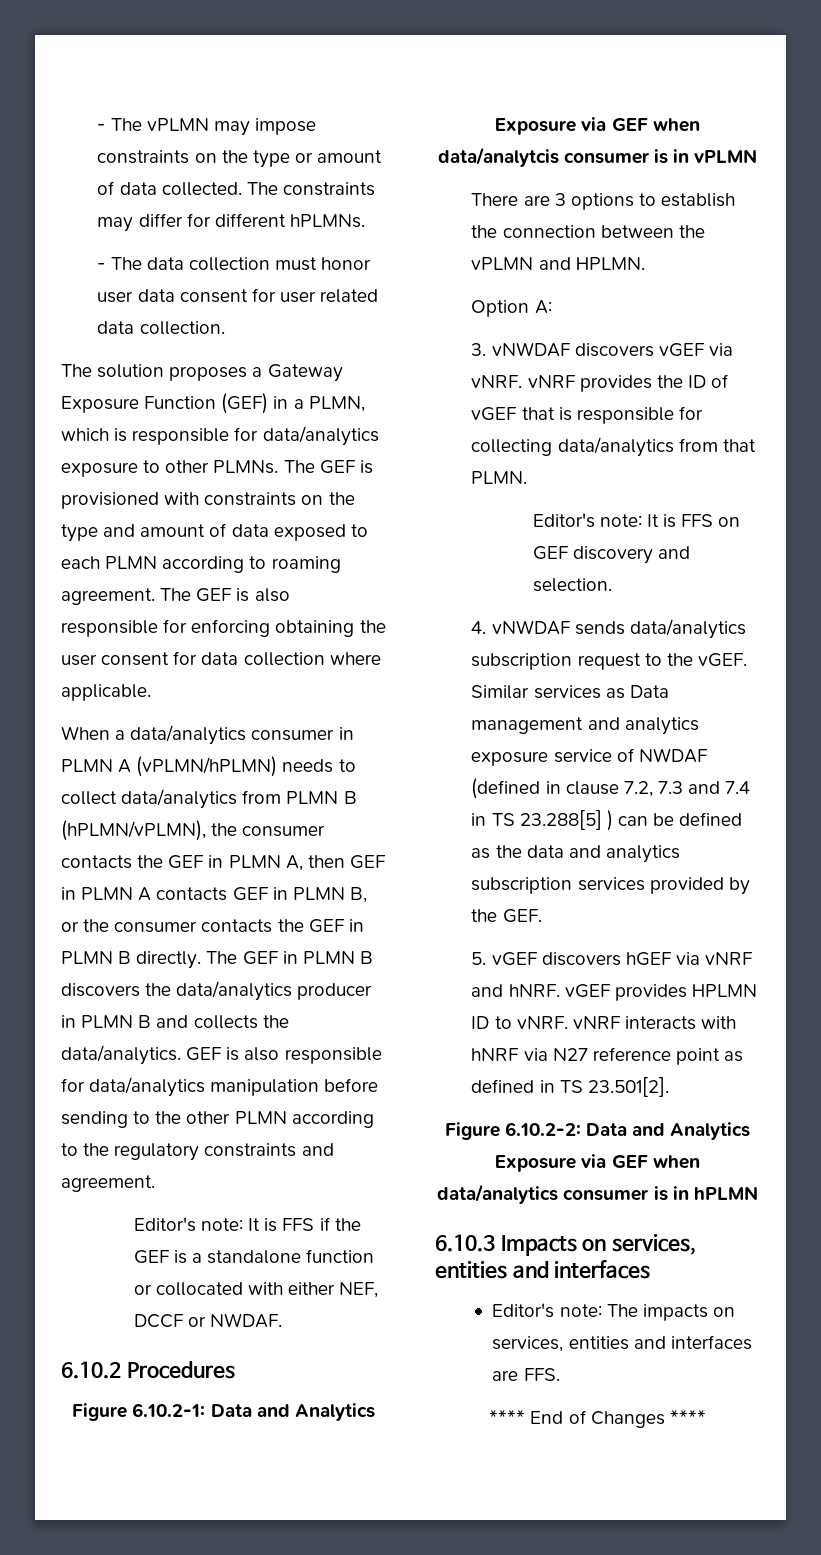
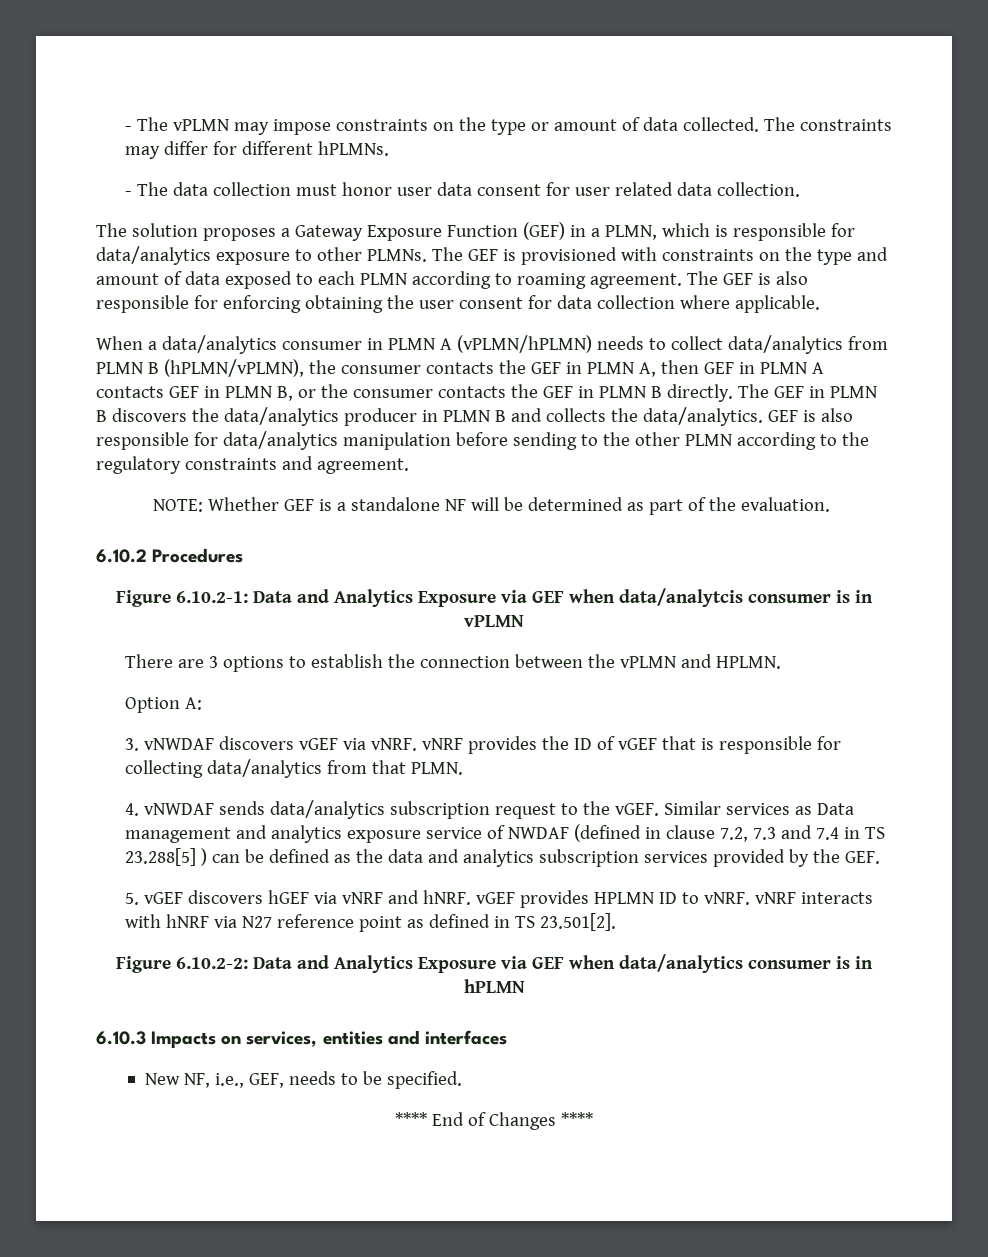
- Editor's note: It is FFS if the GEF is a standalone function or collocated with either NEF, DCCF or NWDAF.
+ NOTE: Whether GEF is a standalone NF will be determined as part of the evaluation.
- Editor's note: It is FFS on GEF discovery and selection.
- Editor's note: The impacts on services, entities and interfaces are FFS.
+ New NF, i.e., GEF, needs to be specified.

